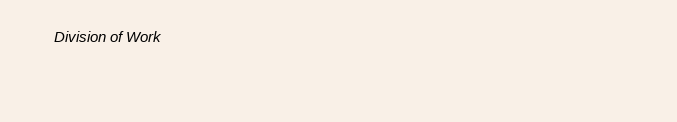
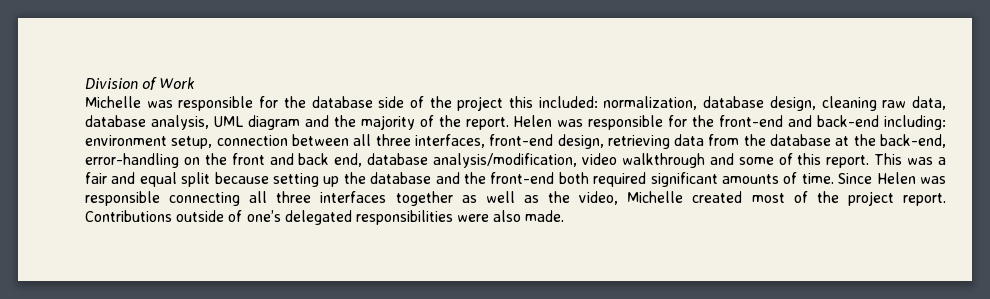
+ Michelle was responsible for the database side of the project this included: normalization, database design, cleaning raw data, database analysis, UML diagram and the majority of the report. Helen was responsible for the front-end and back-end including: environment setup, connection between all three interfaces, front-end design, retrieving data from the database at the back-end, error-handling on the front and back end, database analysis/modification, video walkthrough and some of this report. This was a fair and equal split because setting up the database and the front-end both required significant amounts of time. Since Helen was responsible connecting all three interfaces together as well as the video, Michelle created most of the project report. Contributions outside of one’s delegated responsibilities were also made.

